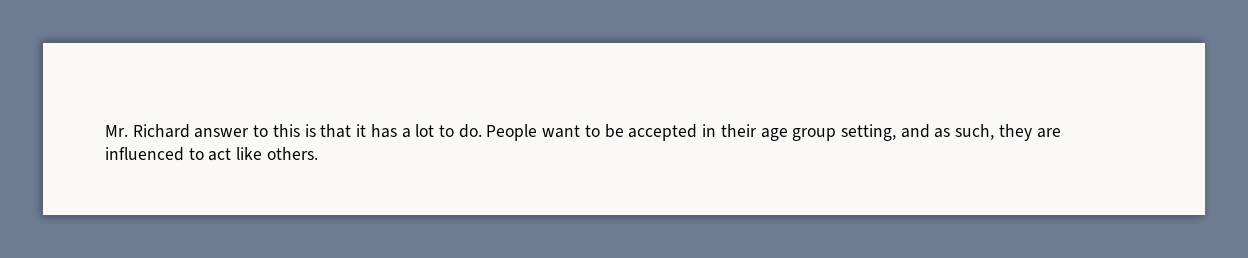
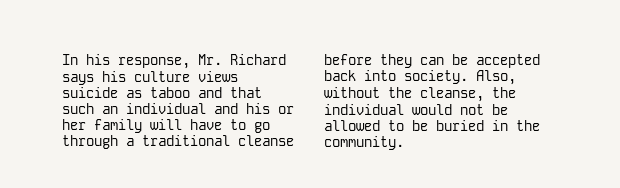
- Mr. Richard answer to this is that it has a lot to do. People want to be accepted in their age group setting, and as such, they are influenced to act like others.
+ In his response, Mr. Richard says his culture views suicide as taboo and that such an individual and his or her family will have to go through a traditional cleanse before they can be accepted back into society. Also, without the cleanse, the individual would not be allowed to be buried in the community.

